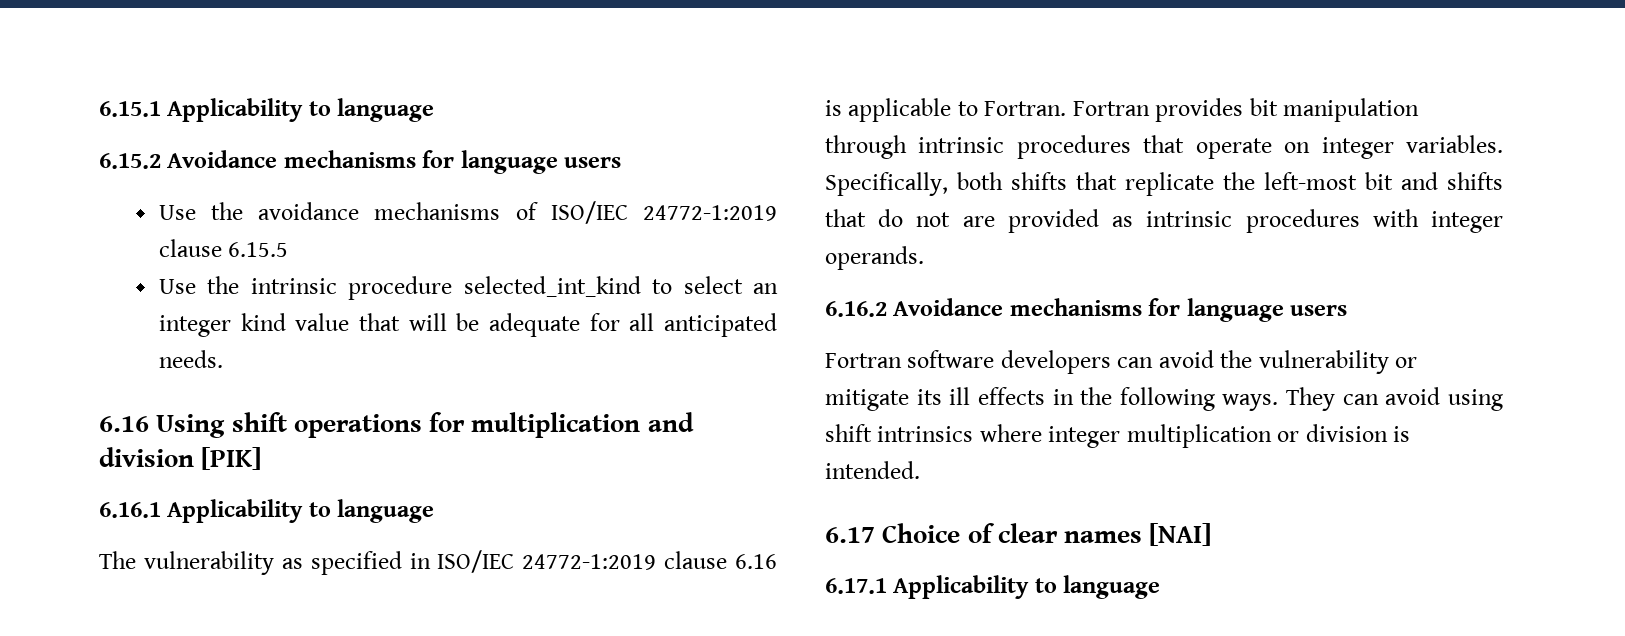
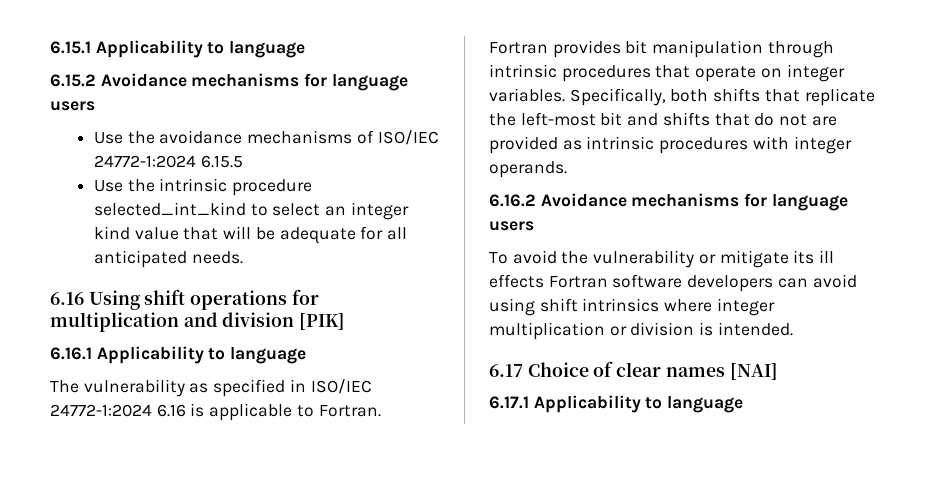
- Use the avoidance mechanisms of ISO/IEC 24772-1:2019 clause 6.15.5
+ Use the avoidance mechanisms of ISO/IEC 24772-1:2024 6.15.5
- The vulnerability as specified in ISO/IEC 24772-1:2019 clause 6.16 is applicable to Fortran.
+ The vulnerability as specified in ISO/IEC 24772-1:2024 6.16 is applicable to Fortran.
- Fortran software developers can avoid the vulnerability or mitigate its ill effects in the following ways. They can avoid using shift intrinsics where integer multiplication or division is intended.
+ To avoid the vulnerability or mitigate its ill effects Fortran software developers can avoid using shift intrinsics where integer multiplication or division is intended.

